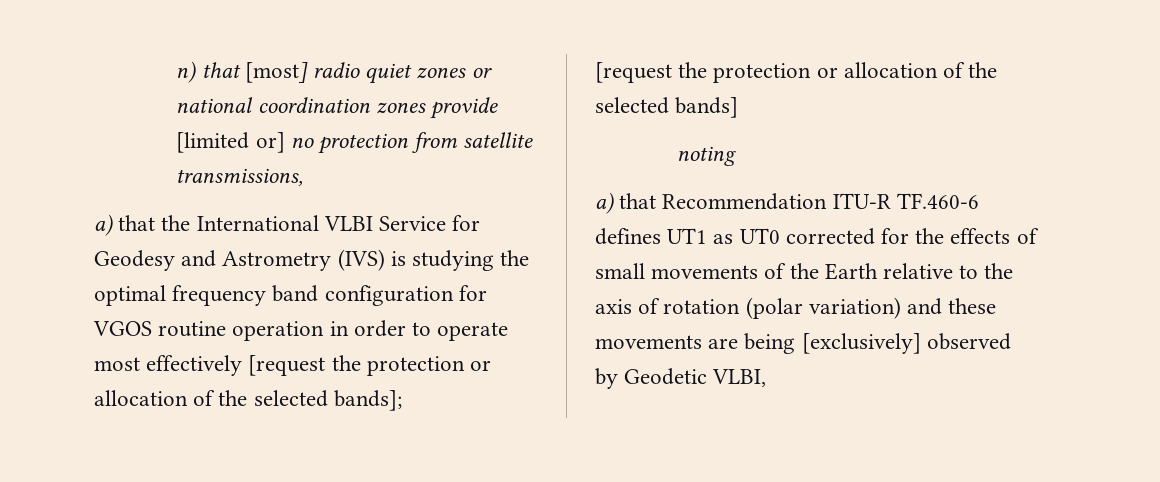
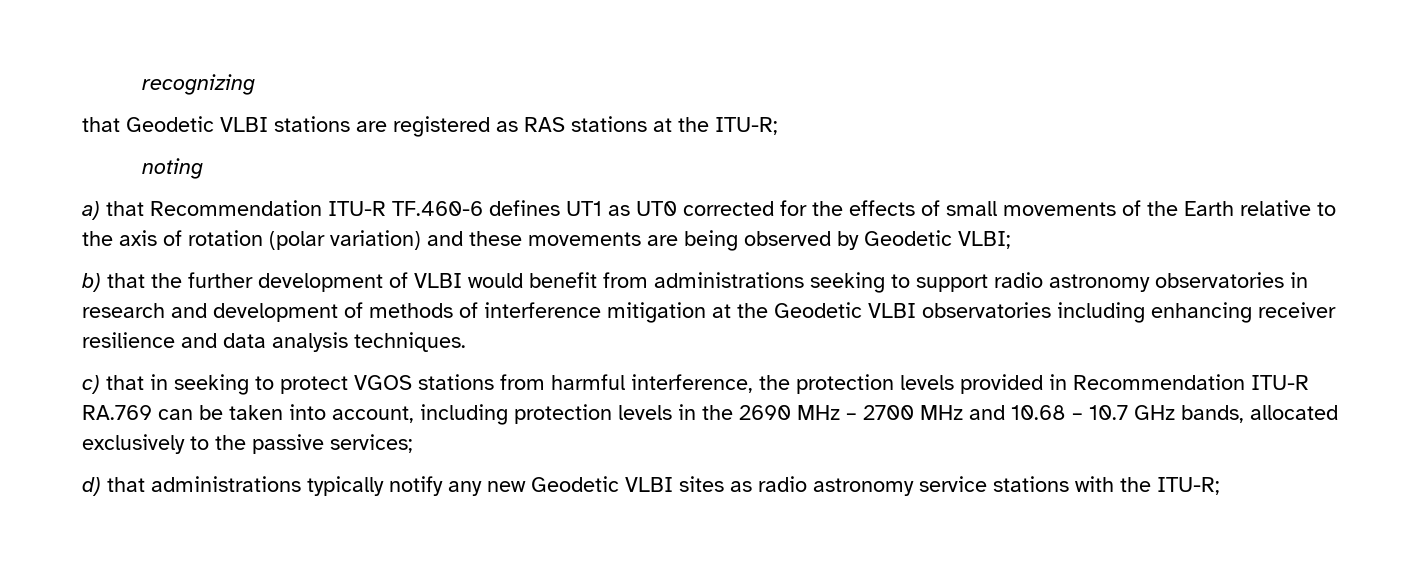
- n) that [most] radio quiet zones or national coordination zones provide [limited or] no protection from satellite transmissions,
- a) that the International VLBI Service for Geodesy and Astrometry (IVS) is studying the optimal frequency band configuration for VGOS routine operation in order to operate most effectively [request the protection or allocation of the selected bands];
- [request the protection or allocation of the selected bands]
+ recognizing
+ that Geodetic VLBI stations are registered as RAS stations at the ITU-R;
- a) that Recommendation ITU-R TF.460-6 defines UT1 as UT0 corrected for the effects of small movements of the Earth relative to the axis of rotation (polar variation) and these movements are being [exclusively] observed by Geodetic VLBI,
+ a) that Recommendation ITU-R TF.460-6 defines UT1 as UT0 corrected for the effects of small movements of the Earth relative to the axis of rotation (polar variation) and these movements are being observed by Geodetic VLBI;
+ b) that the further development of VLBI would benefit from administrations seeking to support radio astronomy observatories in research and development of methods of interference mitigation at the Geodetic VLBI observatories including enhancing receiver resilience and data analysis techniques.
+ c) that in seeking to protect VGOS stations from harmful interference, the protection levels provided in Recommendation ITU-R RA.769 can be taken into account, including protection levels in the 2690 MHz – 2700 MHz and 10.68 – 10.7 GHz bands, allocated exclusively to the passive services;
+ d) that administrations typically notify any new Geodetic VLBI sites as radio astronomy service stations with the ITU-R;

